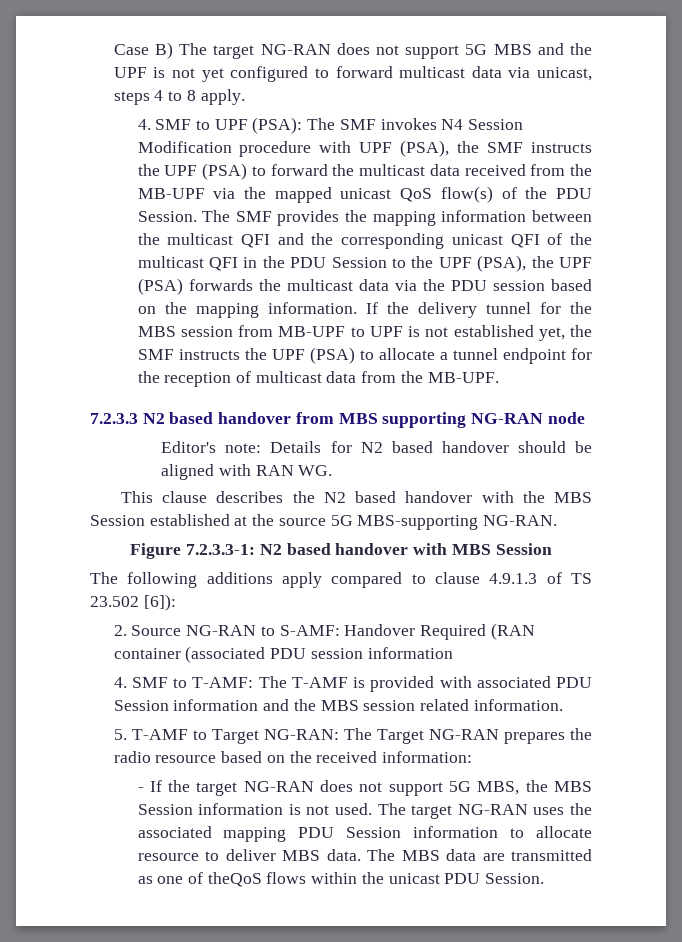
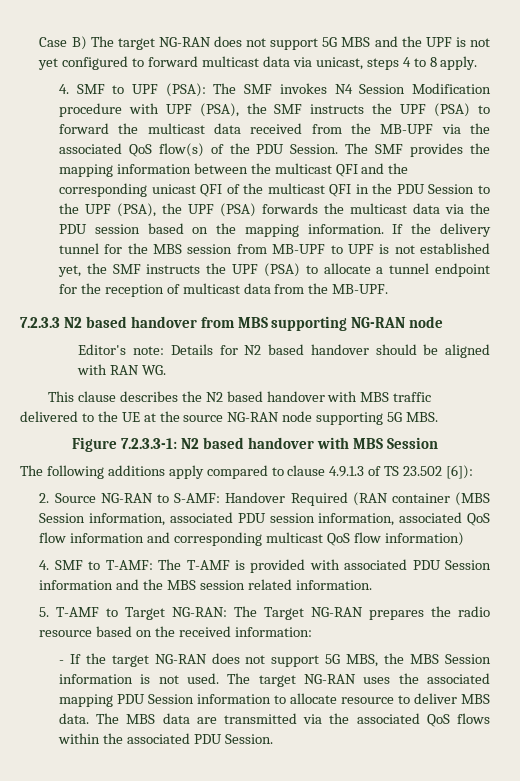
- 4. SMF to UPF (PSA): The SMF invokes N4 Session Modification procedure with UPF (PSA), the SMF instructs the UPF (PSA) to forward the multicast data received from the MB-UPF via the mapped unicast QoS flow(s) of the PDU Session.
+ 4. SMF to UPF (PSA): The SMF invokes N4 Session Modification procedure with UPF (PSA), the SMF instructs the UPF (PSA) to forward the multicast data received from the MB-UPF via the associated QoS flow(s) of the PDU Session.
- This clause describes the N2 based handover with the MBS Session established at the source 5G MBS-supporting NG-RAN.
+ This clause describes the N2 based handover with MBS traffic delivered to the UE at the source NG-RAN node supporting 5G MBS.
- 2. Source NG-RAN to S-AMF: Handover Required (RAN container (associated PDU session information
+ 2. Source NG-RAN to S-AMF: Handover Required (RAN container (MBS Session information, associated PDU session information, associated QoS flow information and corresponding multicast QoS flow information)
- The MBS data are transmitted as one of theQoS flows within the unicast PDU Session.
+ The MBS data are transmitted via the associated QoS flows within the associated PDU Session.

